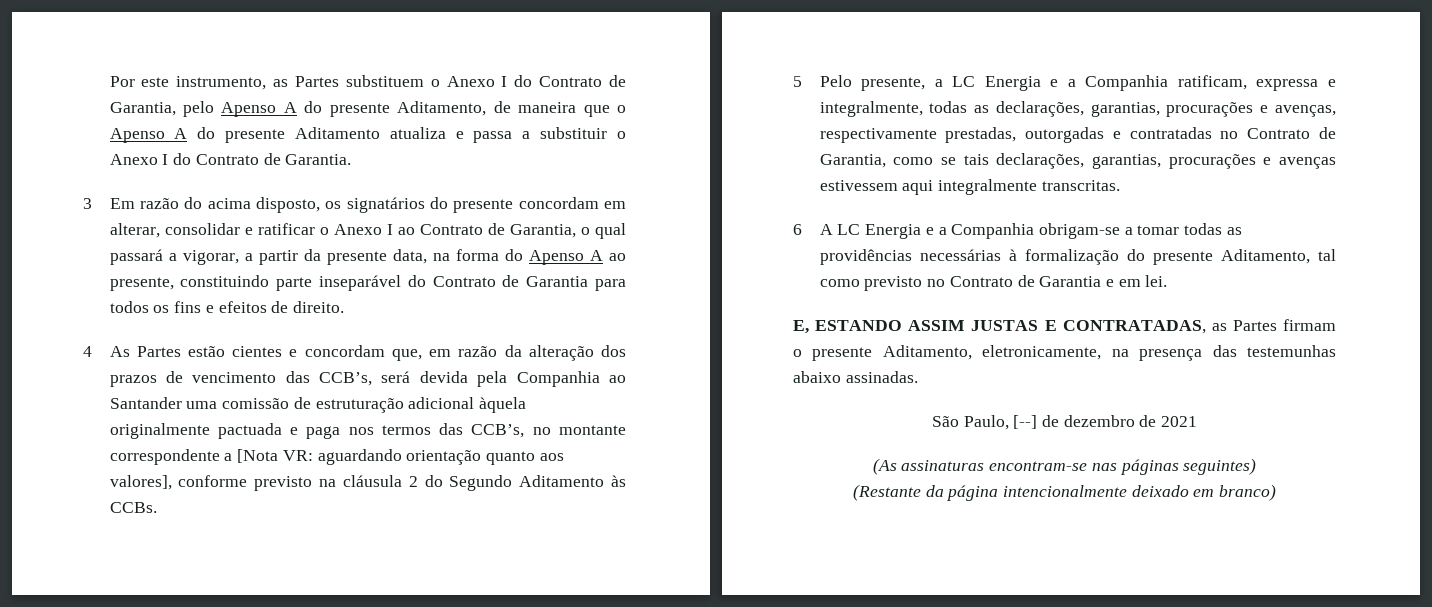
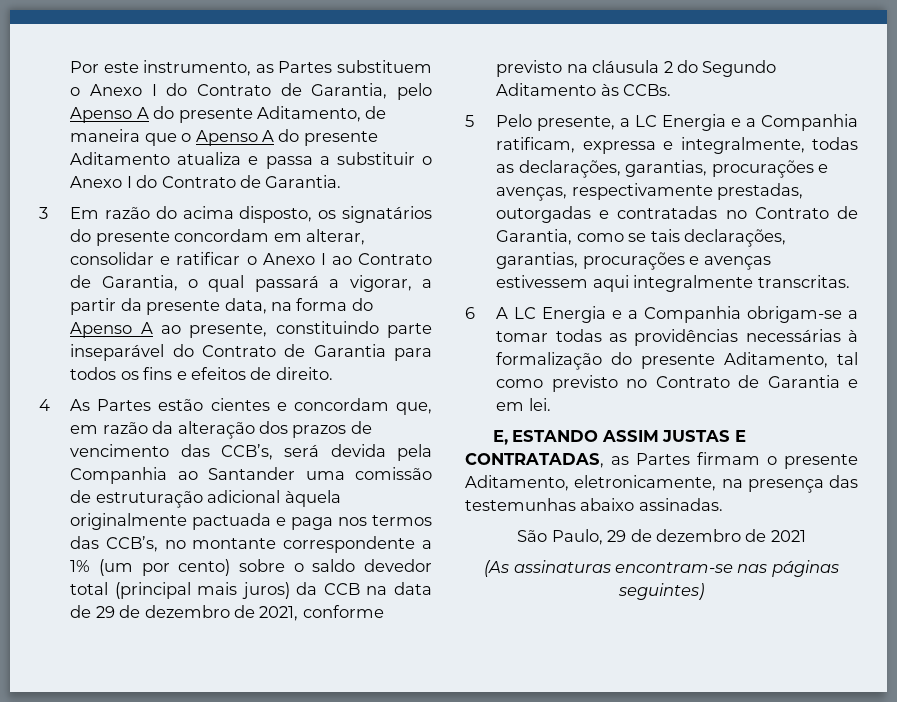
- 4 As Partes estão cientes e concordam que, em razão da alteração dos prazos de vencimento das CCB’s, será devida pela Companhia ao Santander uma comissão de estruturação adicional àquela originalmente pactuada e paga nos termos das CCB’s, no montante correspondente a [Nota VR: aguardando orientação quanto aos valores], conforme previsto na cláusula 2 do Segundo Aditamento às CCBs.
+ 4 As Partes estão cientes e concordam que, em razão da alteração dos prazos de vencimento das CCB’s, será devida pela Companhia ao Santander uma comissão de estruturação adicional àquela originalmente pactuada e paga nos termos das CCB’s, no montante correspondente a 1% (um por cento) sobre o saldo devedor total (principal mais juros) da CCB na data de 29 de dezembro de 2021, conforme previsto na cláusula 2 do Segundo Aditamento às CCBs.
- São Paulo, [--] de dezembro de 2021
+ São Paulo, 29 de dezembro de 2021
- (Restante da página intencionalmente deixado em branco)

